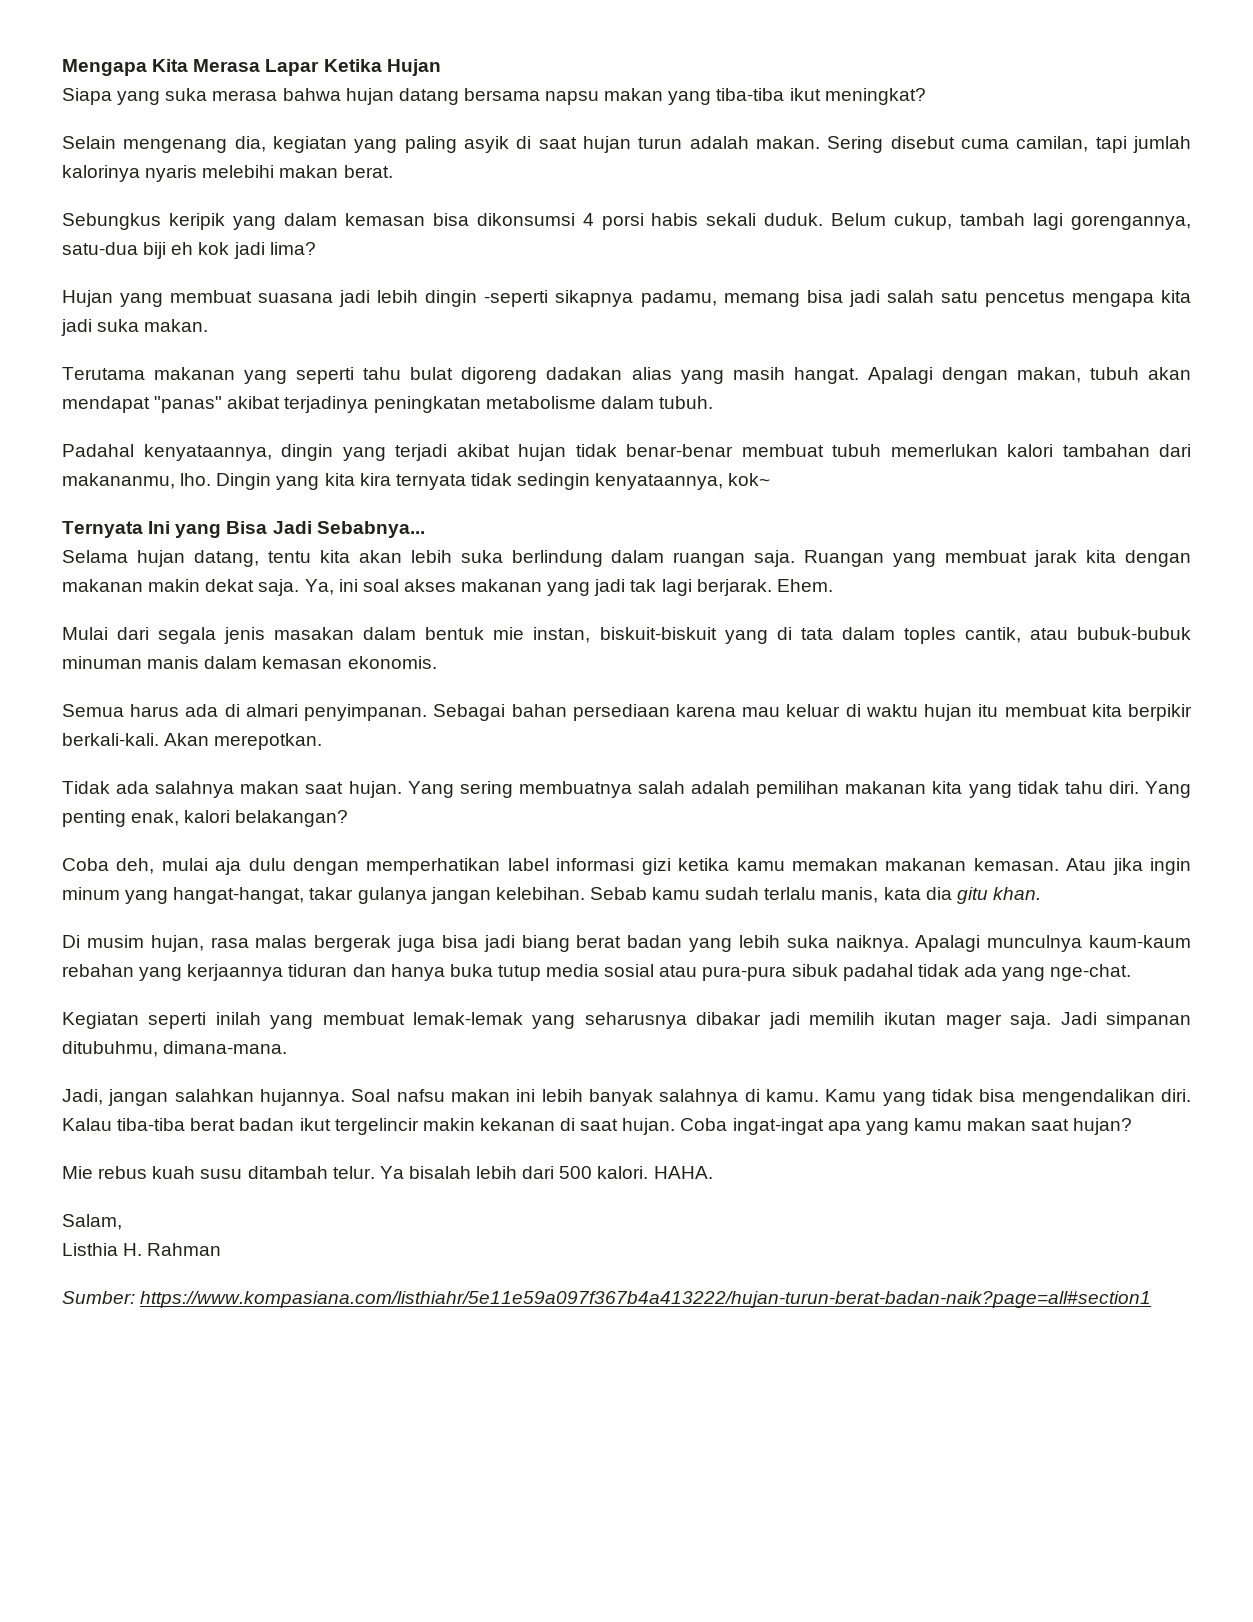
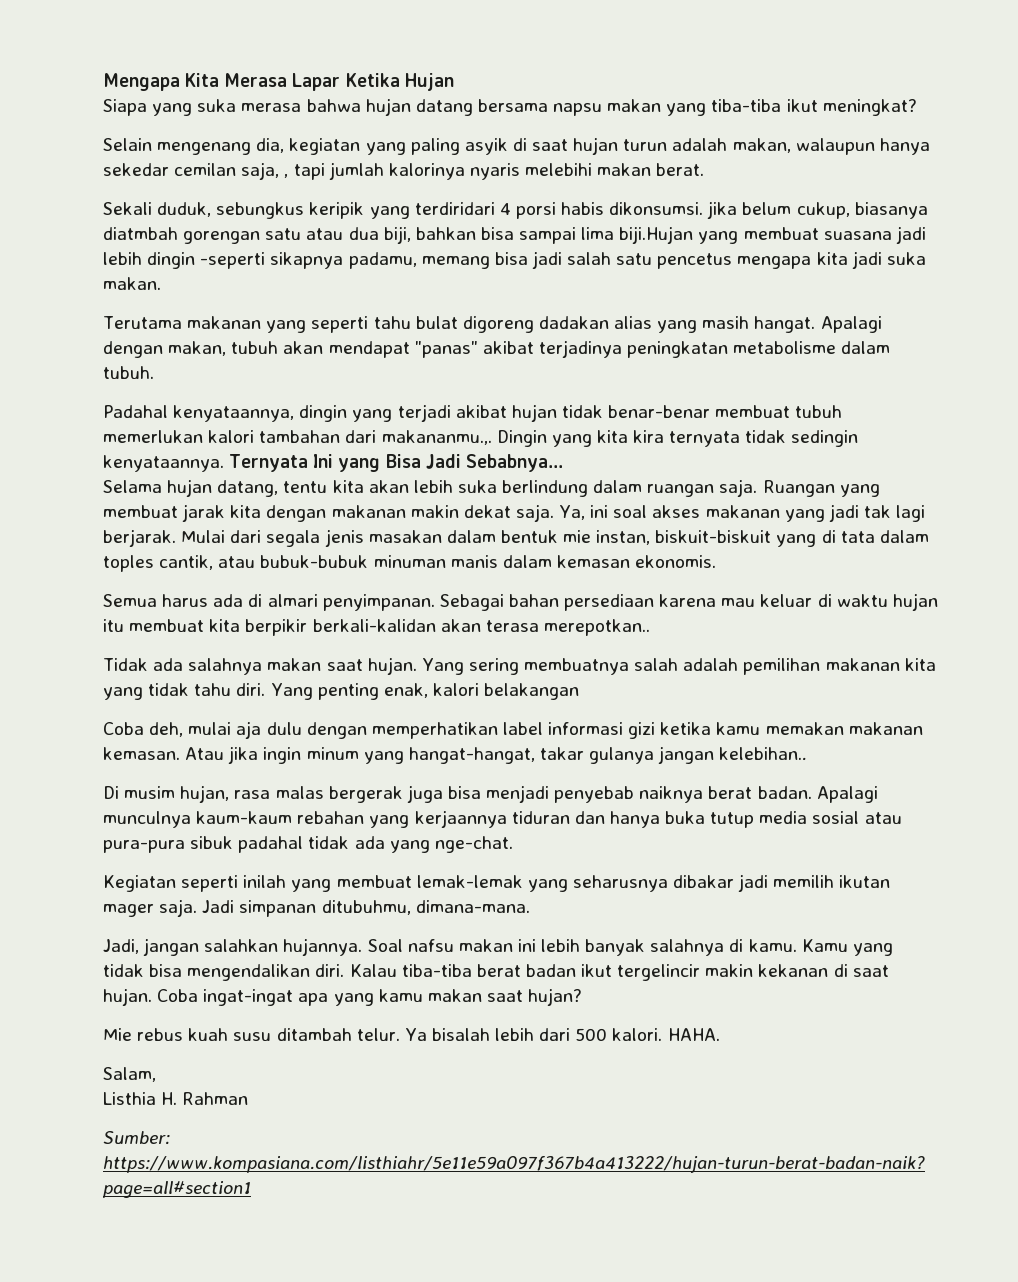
- Selain mengenang dia, kegiatan yang paling asyik di saat hujan turun adalah makan. Sering disebut cuma camilan, tapi jumlah kalorinya nyaris melebihi makan berat.
+ Selain mengenang dia, kegiatan yang paling asyik di saat hujan turun adalah makan, walaupun hanya sekedar cemilan saja, , tapi jumlah kalorinya nyaris melebihi makan berat.
- Sebungkus keripik yang dalam kemasan bisa dikonsumsi 4 porsi habis sekali duduk. Belum cukup, tambah lagi gorengannya, satu-dua biji eh kok jadi lima?
- Hujan yang membuat suasana jadi lebih dingin -seperti sikapnya padamu, memang bisa jadi salah satu pencetus mengapa kita jadi suka makan.
+ Sekali duduk, sebungkus keripik yang terdiridari 4 porsi habis dikonsumsi. jika belum cukup, biasanya diatmbah gorengan satu atau dua biji, bahkan bisa sampai lima biji.Hujan yang membuat suasana jadi lebih dingin -seperti sikapnya padamu, memang bisa jadi salah satu pencetus mengapa kita jadi suka makan.
- Padahal kenyataannya, dingin yang terjadi akibat hujan tidak benar-benar membuat tubuh memerlukan kalori tambahan dari makananmu, lho. Dingin yang kita kira ternyata tidak sedingin kenyataannya, kok~
- Ternyata Ini yang Bisa Jadi Sebabnya...
+ Padahal kenyataannya, dingin yang terjadi akibat hujan tidak benar-benar membuat tubuh memerlukan kalori tambahan dari makananmu.,. Dingin yang kita kira ternyata tidak sedingin kenyataannya. Ternyata Ini yang Bisa Jadi Sebabnya...
- Ya, ini soal akses makanan yang jadi tak lagi berjarak. Ehem.
- Mulai dari segala jenis masakan dalam bentuk mie instan, biskuit-biskuit yang di tata dalam toples cantik, atau bubuk-bubuk minuman manis dalam kemasan ekonomis.
+ Ya, ini soal akses makanan yang jadi tak lagi berjarak. Mulai dari segala jenis masakan dalam bentuk mie instan, biskuit-biskuit yang di tata dalam toples cantik, atau bubuk-bubuk minuman manis dalam kemasan ekonomis.
- Sebagai bahan persediaan karena mau keluar di waktu hujan itu membuat kita berpikir berkali-kali. Akan merepotkan.
+ Sebagai bahan persediaan karena mau keluar di waktu hujan itu membuat kita berpikir berkali-kalidan akan terasa merepotkan..
- Yang penting enak, kalori belakangan?
+ Yang penting enak, kalori belakangan
- Atau jika ingin minum yang hangat-hangat, takar gulanya jangan kelebihan. Sebab kamu sudah terlalu manis, kata dia gitu khan.
+ Atau jika ingin minum yang hangat-hangat, takar gulanya jangan kelebihan..
- Di musim hujan, rasa malas bergerak juga bisa jadi biang berat badan yang lebih suka naiknya.
+ Di musim hujan, rasa malas bergerak juga bisa menjadi penyebab naiknya berat badan.

